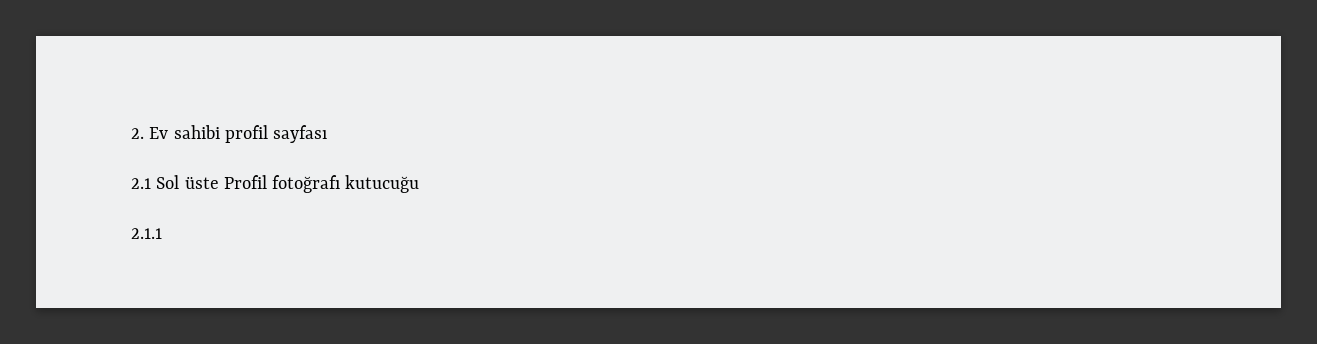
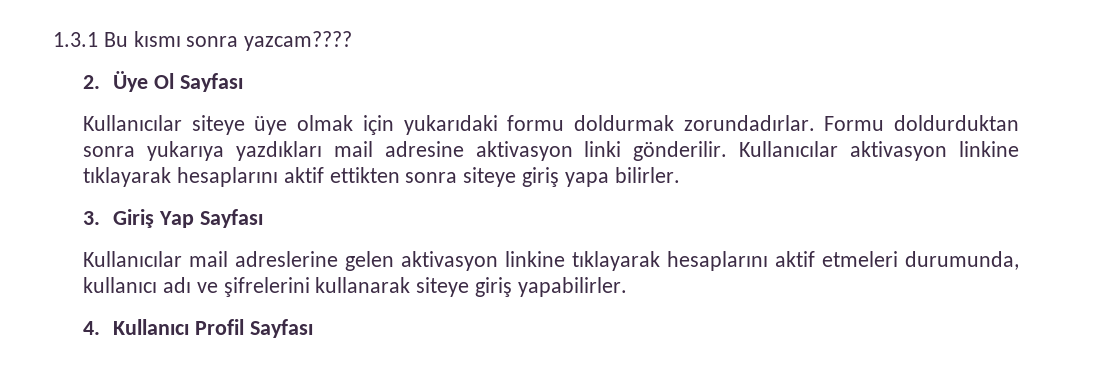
- 2. Ev sahibi profil sayfası
- 2.1 Sol üste Profil fotoğrafı kutucuğu
- 2.1.1
+ 1.3.1 Bu kısmı sonra yazcam????
+ 2. Üye Ol Sayfası
+ Kullanıcılar siteye üye olmak için yukarıdaki formu doldurmak zorundadırlar. Formu doldurduktan sonra yukarıya yazdıkları mail adresine aktivasyon linki gönderilir. Kullanıcılar aktivasyon linkine tıklayarak hesaplarını aktif ettikten sonra siteye giriş yapa bilirler.
+ 3. Giriş Yap Sayfası
+ Kullanıcılar mail adreslerine gelen aktivasyon linkine tıklayarak hesaplarını aktif etmeleri durumunda, kullanıcı adı ve şifrelerini kullanarak siteye giriş yapabilirler.
+ 4. Kullanıcı Profil Sayfası

